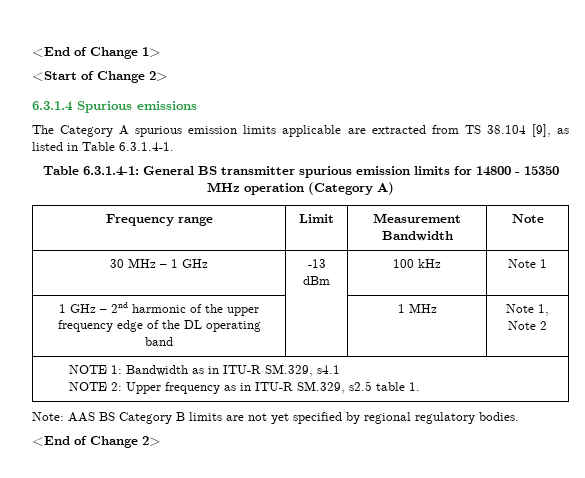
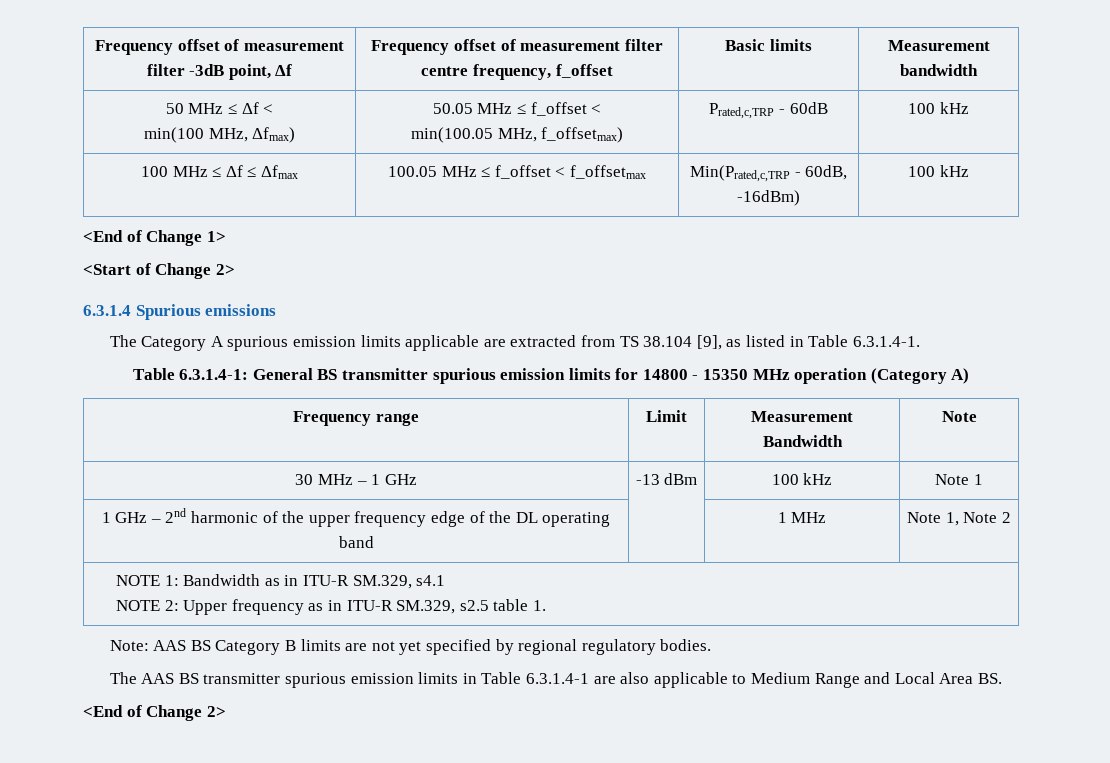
+ Frequency offset of measurement filter -3dB point, Δf | Frequency offset of measurement filter centre frequency, f_offset | Basic limits | Measurement bandwidth
+ 50 MHz ≤ Δf <
+ min(100 MHz, Δfmax) | 50.05 MHz ≤ f_offset <
+ min(100.05 MHz, f_offsetmax) | Prated,c,TRP - 60dB | 100 kHz
+ 100 MHz ≤ Δf ≤ Δfmax | 100.05 MHz ≤ f_offset < f_offsetmax | Min(Prated,c,TRP - 60dB, -16dBm) | 100 kHz
+ The AAS BS transmitter spurious emission limits in Table 6.3.1.4-1 are also applicable to Medium Range and Local Area BS.

